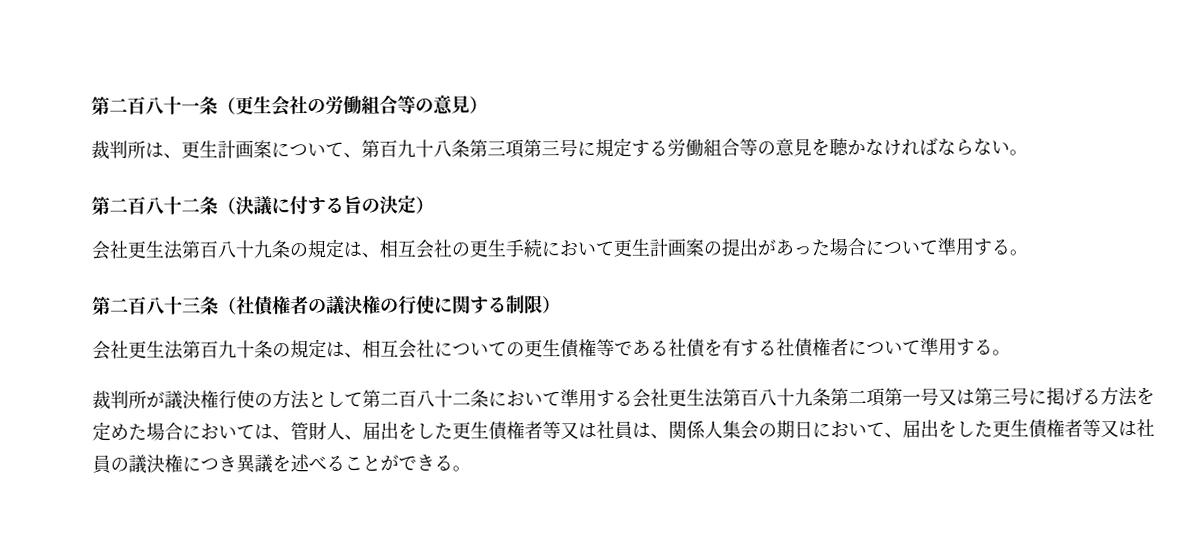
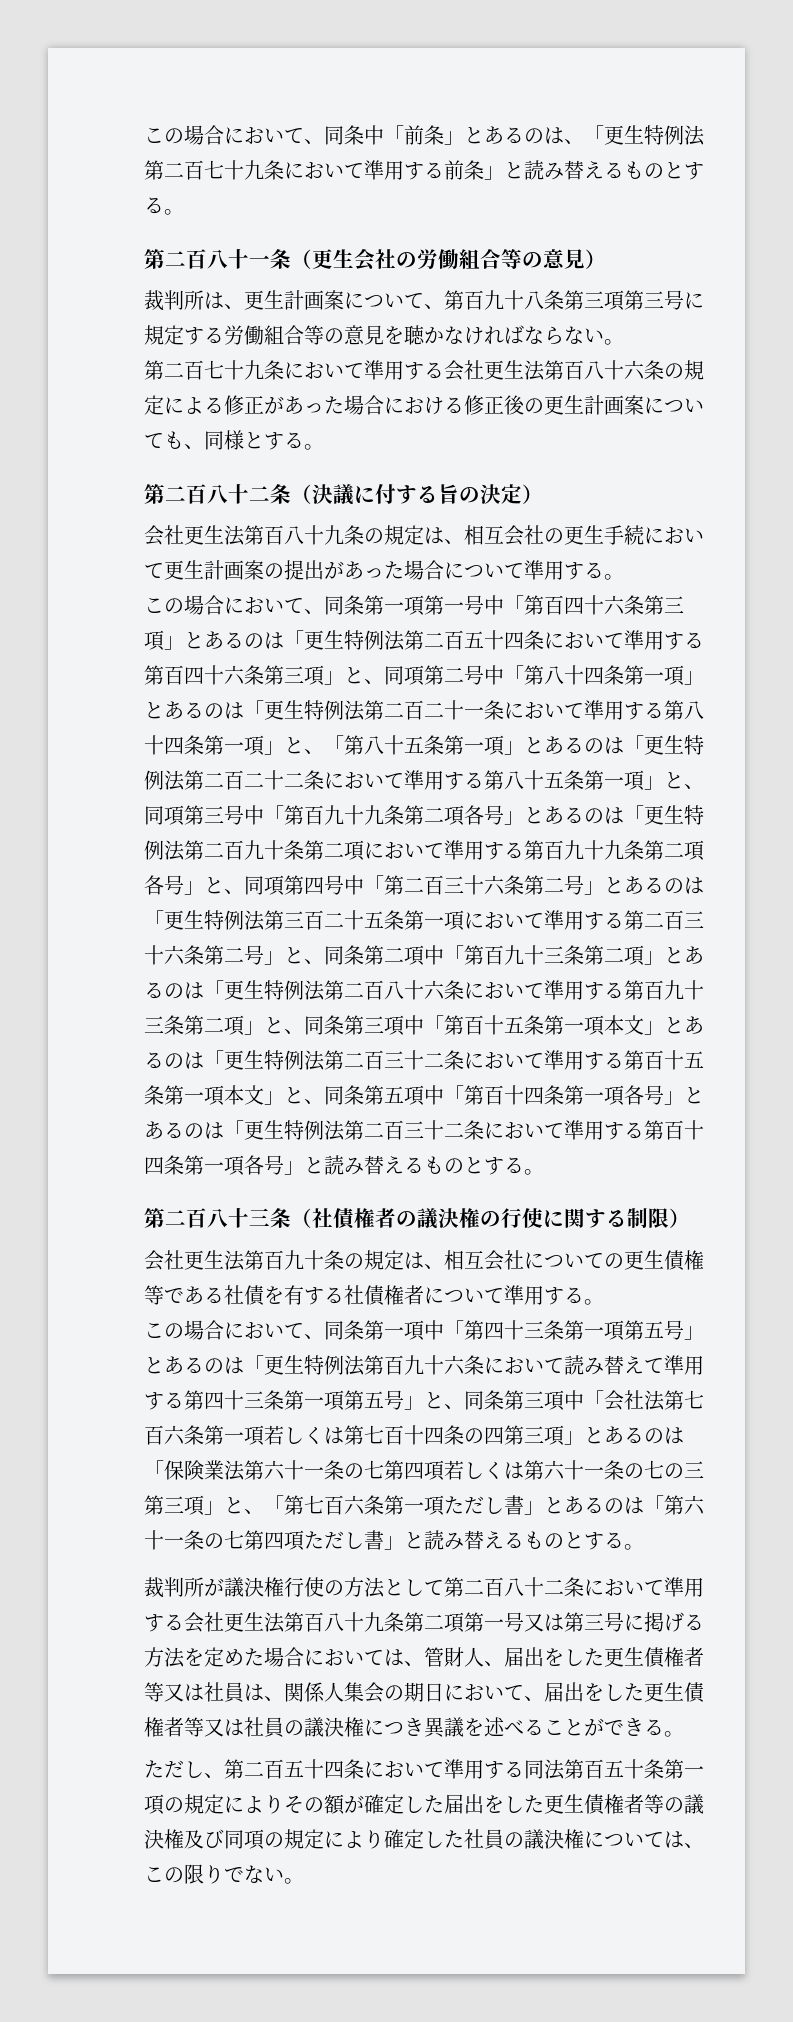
+ この場合において、同条中「前条」とあるのは、「更生特例法第二百七十九条において準用する前条」と読み替えるものとする。
+ 第二百七十九条において準用する会社更生法第百八十六条の規定による修正があった場合における修正後の更生計画案についても、同様とする。
+ この場合において、同条第一項第一号中「第百四十六条第三項」とあるのは「更生特例法第二百五十四条において準用する第百四十六条第三項」と、同項第二号中「第八十四条第一項」とあるのは「更生特例法第二百二十一条において準用する第八十四条第一項」と、「第八十五条第一項」とあるのは「更生特例法第二百二十二条において準用する第八十五条第一項」と、同項第三号中「第百九十九条第二項各号」とあるのは「更生特例法第二百九十条第二項において準用する第百九十九条第二項各号」と、同項第四号中「第二百三十六条第二号」とあるのは「更生特例法第三百二十五条第一項において準用する第二百三十六条第二号」と、同条第二項中「第百九十三条第二項」とあるのは「更生特例法第二百八十六条において準用する第百九十三条第二項」と、同条第三項中「第百十五条第一項本文」とあるのは「更生特例法第二百三十二条において準用する第百十五条第一項本文」と、同条第五項中「第百十四条第一項各号」とあるのは「更生特例法第二百三十二条において準用する第百十四条第一項各号」と読み替えるものとする。
+ この場合において、同条第一項中「第四十三条第一項第五号」とあるのは「更生特例法第百九十六条において読み替えて準用する第四十三条第一項第五号」と、同条第三項中「会社法第七百六条第一項若しくは第七百十四条の四第三項」とあるのは「保険業法第六十一条の七第四項若しくは第六十一条の七の三第三項」と、「第七百六条第一項ただし書」とあるのは「第六十一条の七第四項ただし書」と読み替えるものとする。
+ ただし、第二百五十四条において準用する同法第百五十条第一項の規定によりその額が確定した届出をした更生債権者等の議決権及び同項の規定により確定した社員の議決権については、この限りでない。

